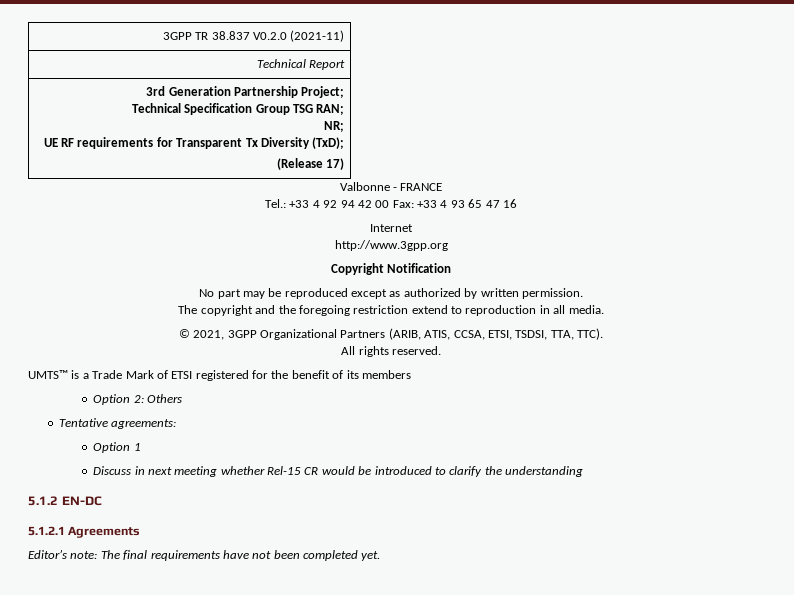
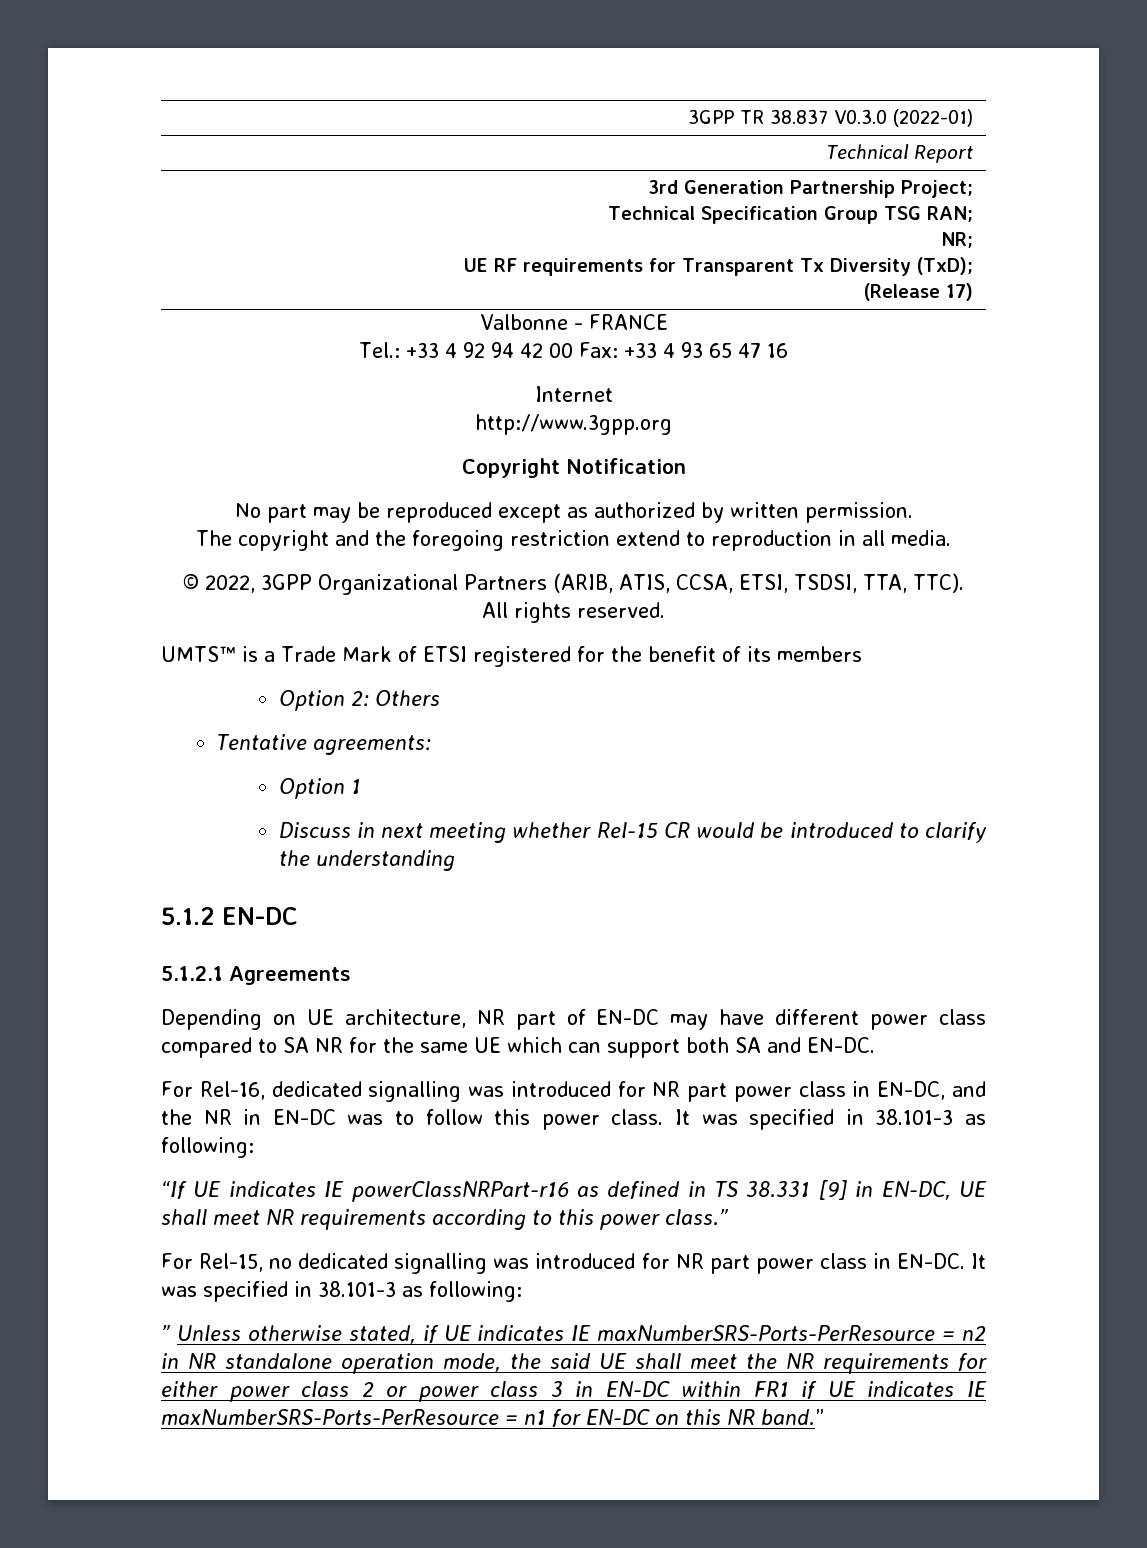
- 3GPP TR 38.837 V0.2.0 (2021-11)
+ 3GPP TR 38.837 V0.3.0 (2022-01)
- © 2021, 3GPP Organizational Partners (ARIB, ATIS, CCSA, ETSI, TSDSI, TTA, TTC).
+ © 2022, 3GPP Organizational Partners (ARIB, ATIS, CCSA, ETSI, TSDSI, TTA, TTC).
- Editor’s note: The final requirements have not been completed yet.
+ Depending on UE architecture, NR part of EN-DC may have different power class compared to SA NR for the same UE which can support both SA and EN-DC.
+ For Rel-16, dedicated signalling was introduced for NR part power class in EN-DC, and the NR in EN-DC was to follow this power class. It was specified in 38.101-3 as following:
+ “If UE indicates IE powerClassNRPart-r16 as defined in TS 38.331 [9] in EN-DC, UE shall meet NR requirements according to this power class.”
+ For Rel-15, no dedicated signalling was introduced for NR part power class in EN-DC. It was specified in 38.101-3 as following:
+ ” Unless otherwise stated, if UE indicates IE maxNumberSRS-Ports-PerResource = n2 in NR standalone operation mode, the said UE shall meet the NR requirements for either power class 2 or power class 3 in EN-DC within FR1 if UE indicates IE maxNumberSRS-Ports-PerResource = n1 for EN-DC on this NR band.”

